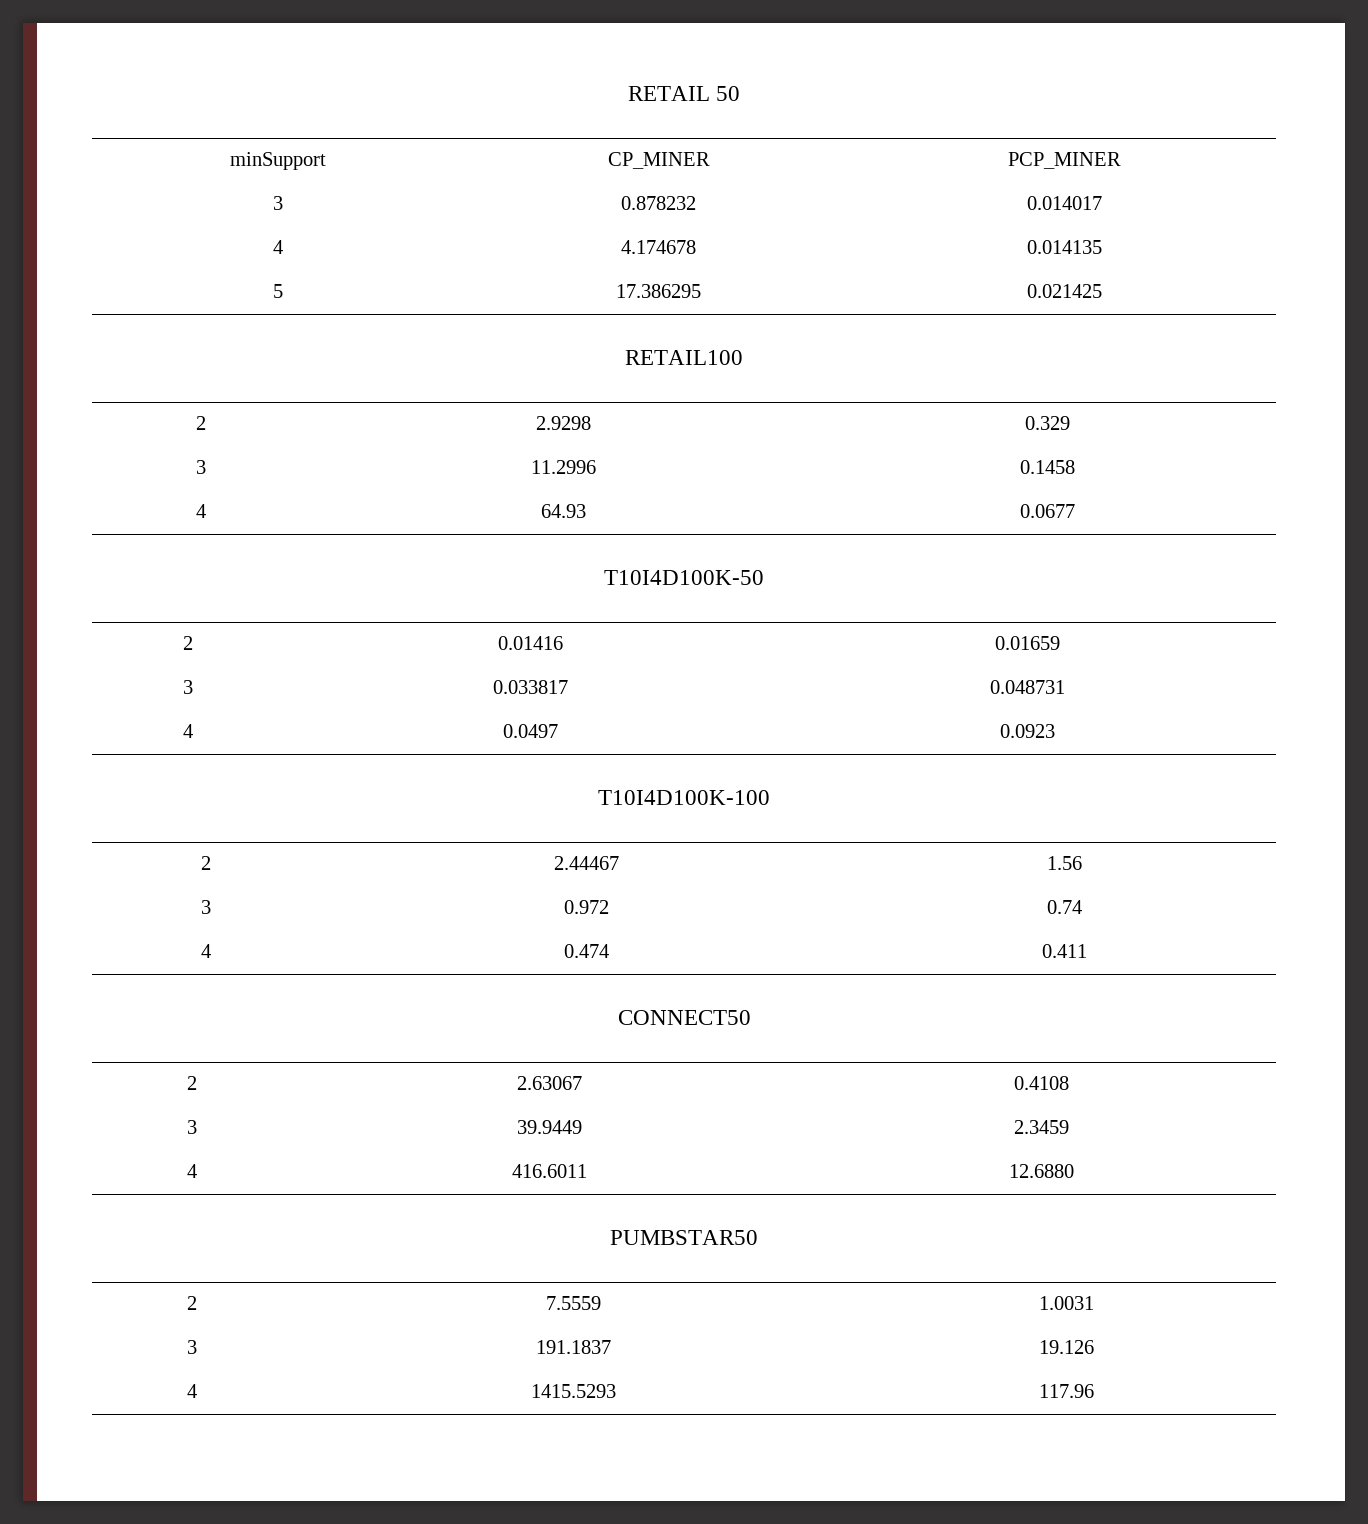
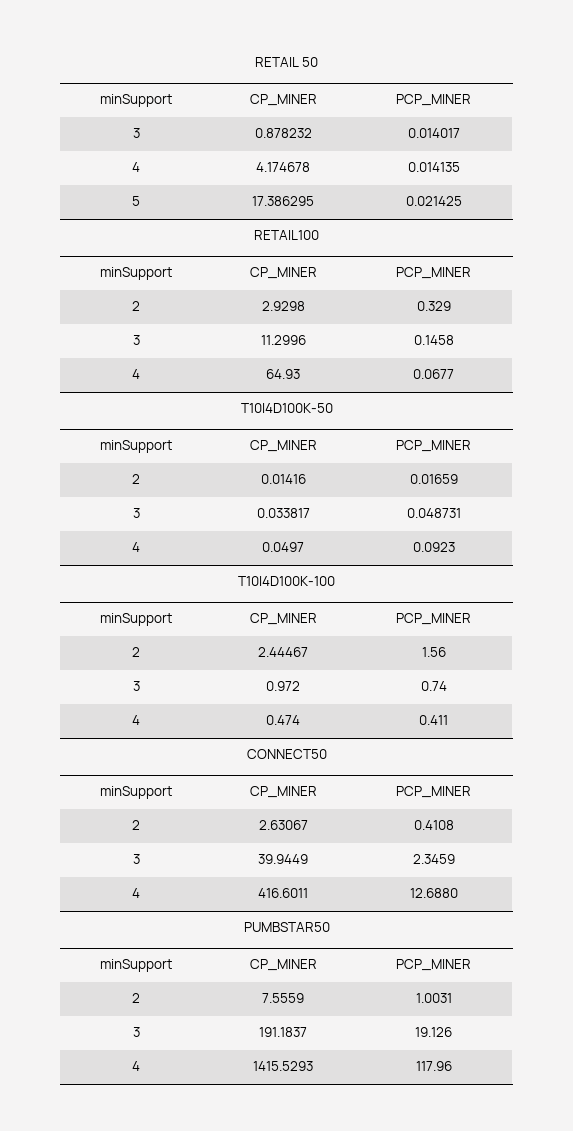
  RETAIL100
+ minSupport | CP_MINER | PCP_MINER
  T10I4D100K-50
+ minSupport | CP_MINER | PCP_MINER
  T10I4D100K-100
+ minSupport | CP_MINER | PCP_MINER
  CONNECT50
+ minSupport | CP_MINER | PCP_MINER
  PUMBSTAR50
+ minSupport | CP_MINER | PCP_MINER

